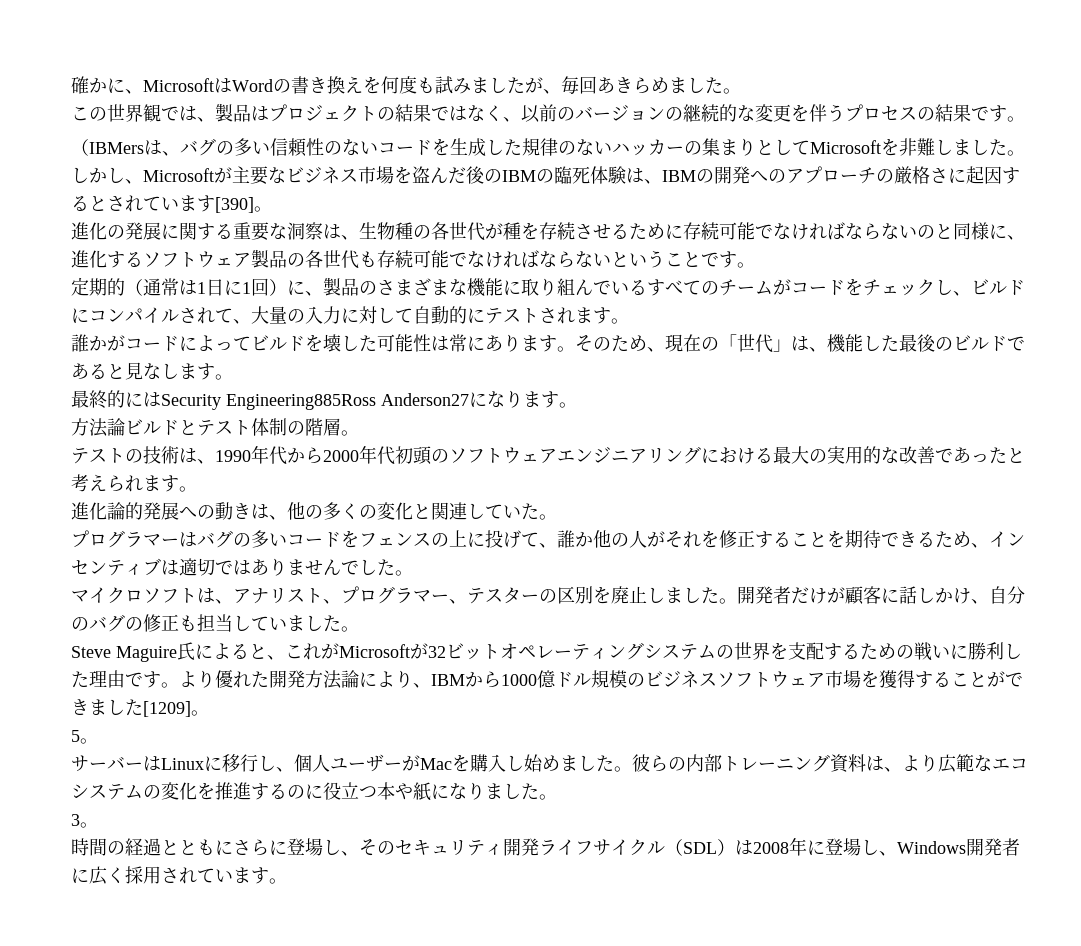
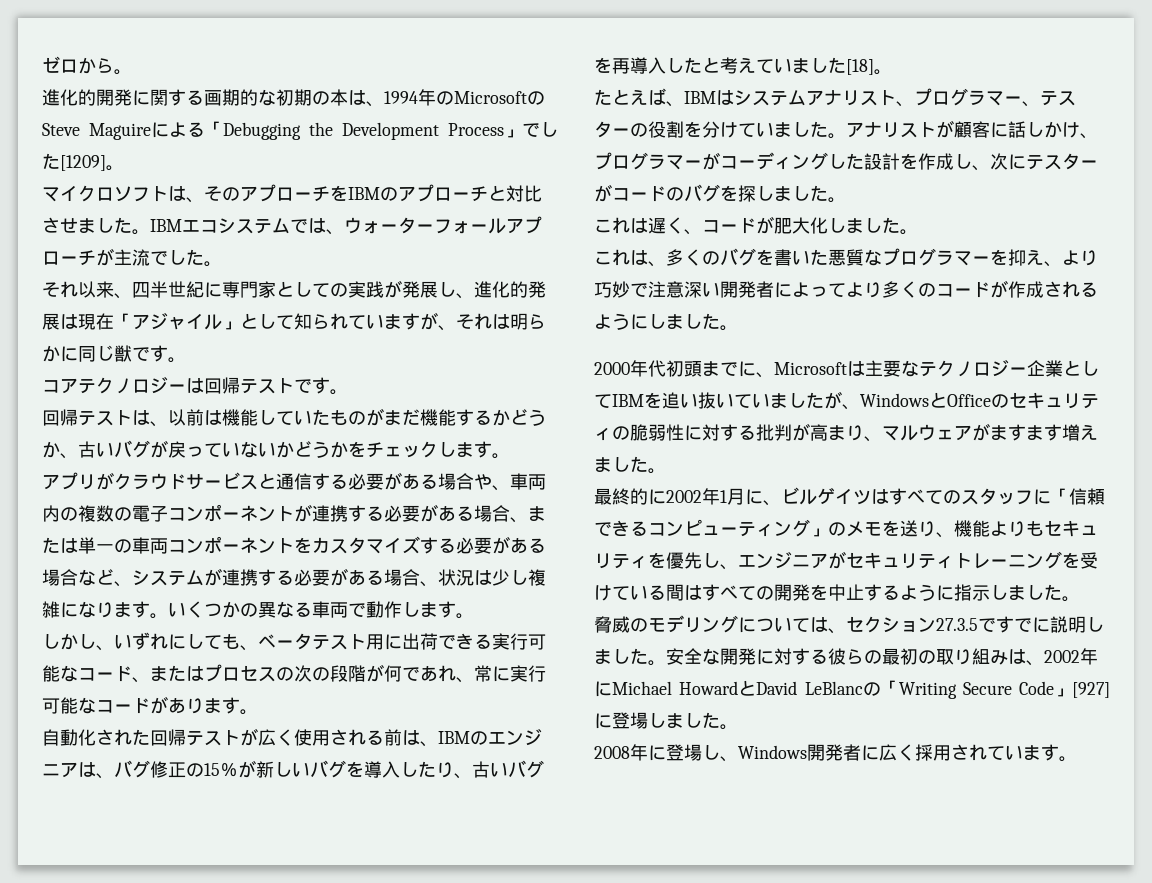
- 確かに、MicrosoftはWordの書き換えを何度も試みましたが、毎回あきらめました。
- この世界観では、製品はプロジェクトの結果ではなく、以前のバージョンの継続的な変更を伴うプロセスの結果です。
- （IBMersは、バグの多い信頼性のないコードを生成した規律のないハッカーの集まりとしてMicrosoftを非難しました。しかし、Microsoftが主要なビジネス市場を盗んだ後のIBMの臨死体験は、IBMの開発へのアプローチの厳格さに起因するとされています[390]。
- 進化の発展に関する重要な洞察は、生物種の各世代が種を存続させるために存続可能でなければならないのと同様に、進化するソフトウェア製品の各世代も存続可能でなければならないということです。
- 定期的（通常は1日に1回）に、製品のさまざまな機能に取り組んでいるすべてのチームがコードをチェックし、ビルドにコンパイルされて、大量の入力に対して自動的にテストされます。
- 誰かがコードによってビルドを壊した可能性は常にあります。そのため、現在の「世代」は、機能した最後のビルドであると見なします。
- 最終的にはSecurity Engineering885Ross Anderson27になります。
- 方法論ビルドとテスト体制の階層。
- テストの技術は、1990年代から2000年代初頭のソフトウェアエンジニアリングにおける最大の実用的な改善であったと考えられます。
- 進化論的発展への動きは、他の多くの変化と関連していた。
- プログラマーはバグの多いコードをフェンスの上に投げて、誰か他の人がそれを修正することを期待できるため、インセンティブは適切ではありませんでした。
+ ゼロから。
+ 進化的開発に関する画期的な初期の本は、1994年のMicrosoftのSteve Maguireによる「Debugging the Development Process」でした[1209]。
- マイクロソフトは、アナリスト、プログラマー、テスターの区別を廃止しました。開発者だけが顧客に話しかけ、自分のバグの修正も担当していました。
- Steve Maguire氏によると、これがMicrosoftが32ビットオペレーティングシステムの世界を支配するための戦いに勝利した理由です。より優れた開発方法論により、IBMから1000億ドル規模のビジネスソフトウェア市場を獲得することができました[1209]。
- 5。
- サーバーはLinuxに移行し、個人ユーザーがMacを購入し始めました。彼らの内部トレーニング資料は、より広範なエコシステムの変化を推進するのに役立つ本や紙になりました。
- 3。
- 時間の経過とともにさらに登場し、そのセキュリティ開発ライフサイクル（SDL）は2008年に登場し、Windows開発者に広く採用されています。
+ マイクロソフトは、そのアプローチをIBMのアプローチと対比させました。IBMエコシステムでは、ウォーターフォールアプローチが主流でした。
+ それ以来、四半世紀に専門家としての実践が発展し、進化的発展は現在「アジャイル」として知られていますが、それは明らかに同じ獣です。
+ コアテクノロジーは回帰テストです。
+ 回帰テストは、以前は機能していたものがまだ機能するかどうか、古いバグが戻っていないかどうかをチェックします。
+ アプリがクラウドサービスと通信する必要がある場合や、車両内の複数の電子コンポーネントが連携する必要がある場合、または単一の車両コンポーネントをカスタマイズする必要がある場合など、システムが連携する必要がある場合、状況は少し複雑になります。いくつかの異なる車両で動作します。
+ しかし、いずれにしても、ベータテスト用に出荷できる実行可能なコード、またはプロセスの次の段階が何であれ、常に実行可能なコードがあります。
+ 自動化された回帰テストが広く使用される前は、IBMのエンジニアは、バグ修正の15％が新しいバグを導入したり、古いバグを再導入したと考えていました[18]。
+ たとえば、IBMはシステムアナリスト、プログラマー、テスターの役割を分けていました。アナリストが顧客に話しかけ、プログラマーがコーディングした設計を作成し、次にテスターがコードのバグを探しました。
+ これは遅く、コードが肥大化しました。
+ これは、多くのバグを書いた悪質なプログラマーを抑え、より巧妙で注意深い開発者によってより多くのコードが作成されるようにしました。
+ 2000年代初頭までに、Microsoftは主要なテクノロジー企業としてIBMを追い抜いていましたが、WindowsとOfficeのセキュリティの脆弱性に対する批判が高まり、マルウェアがますます増えました。
+ 最終的に2002年1月に、ビルゲイツはすべてのスタッフに「信頼できるコンピューティング」のメモを送り、機能よりもセキュリティを優先し、エンジニアがセキュリティトレーニングを受けている間はすべての開発を中止するように指示しました。
+ 脅威のモデリングについては、セクション27.3.5ですでに説明しました。安全な開発に対する彼らの最初の取り組みは、2002年にMichael HowardとDavid LeBlancの「Writing Secure Code」[927]に登場しました。
+ 2008年に登場し、Windows開発者に広く採用されています。

